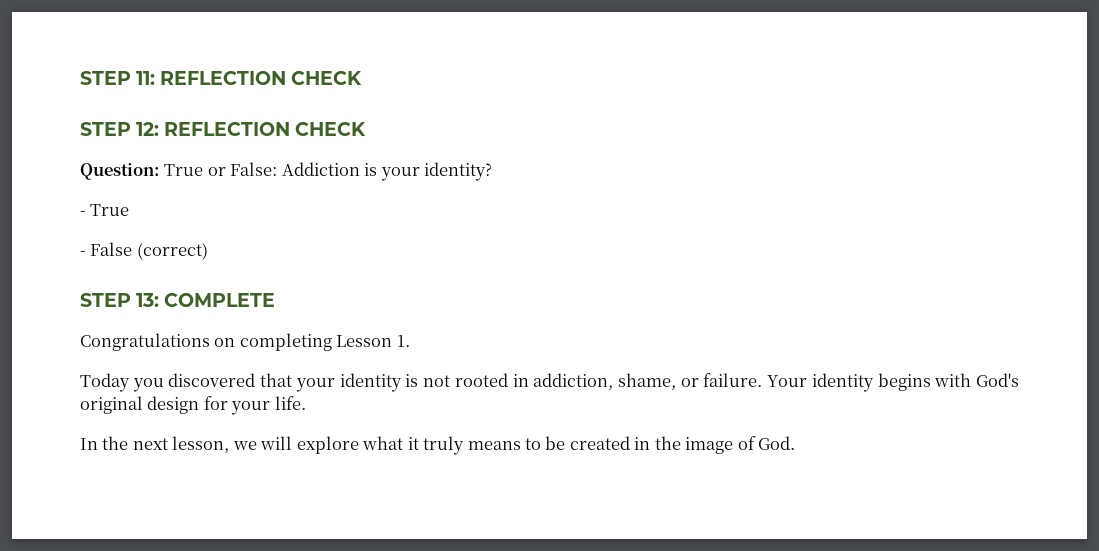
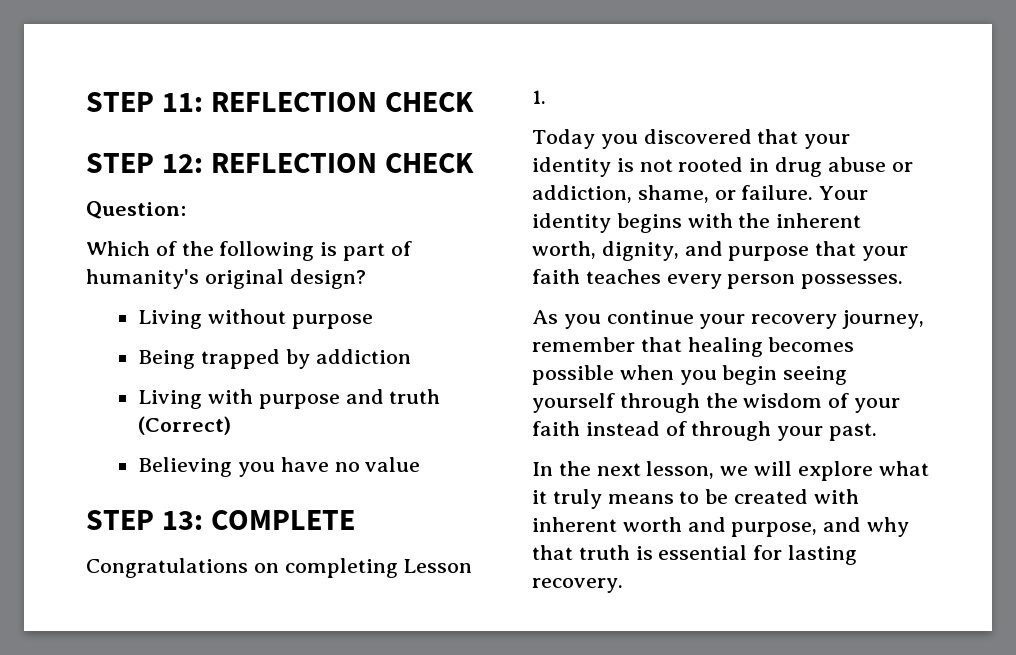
- Question: True or False: Addiction is your identity?
- - True
- - False (correct)
+ Question:
+ Which of the following is part of humanity's original design?
+ Living without purpose
+ Being trapped by addiction
+ Living with purpose and truth (Correct)
+ Believing you have no value
- Today you discovered that your identity is not rooted in addiction, shame, or failure.
+ Today you discovered that your identity is not rooted in drug abuse or addiction, shame, or failure.
- Your identity begins with God's original design for your life.
+ Your identity begins with the inherent worth, dignity, and purpose that your faith teaches every person possesses.
+ As you continue your recovery journey, remember that healing becomes possible when you begin seeing yourself through the wisdom of your faith instead of through your past.
- In the next lesson, we will explore what it truly means to be created in the image of God.
+ In the next lesson, we will explore what it truly means to be created with inherent worth and purpose, and why that truth is essential for lasting recovery.

